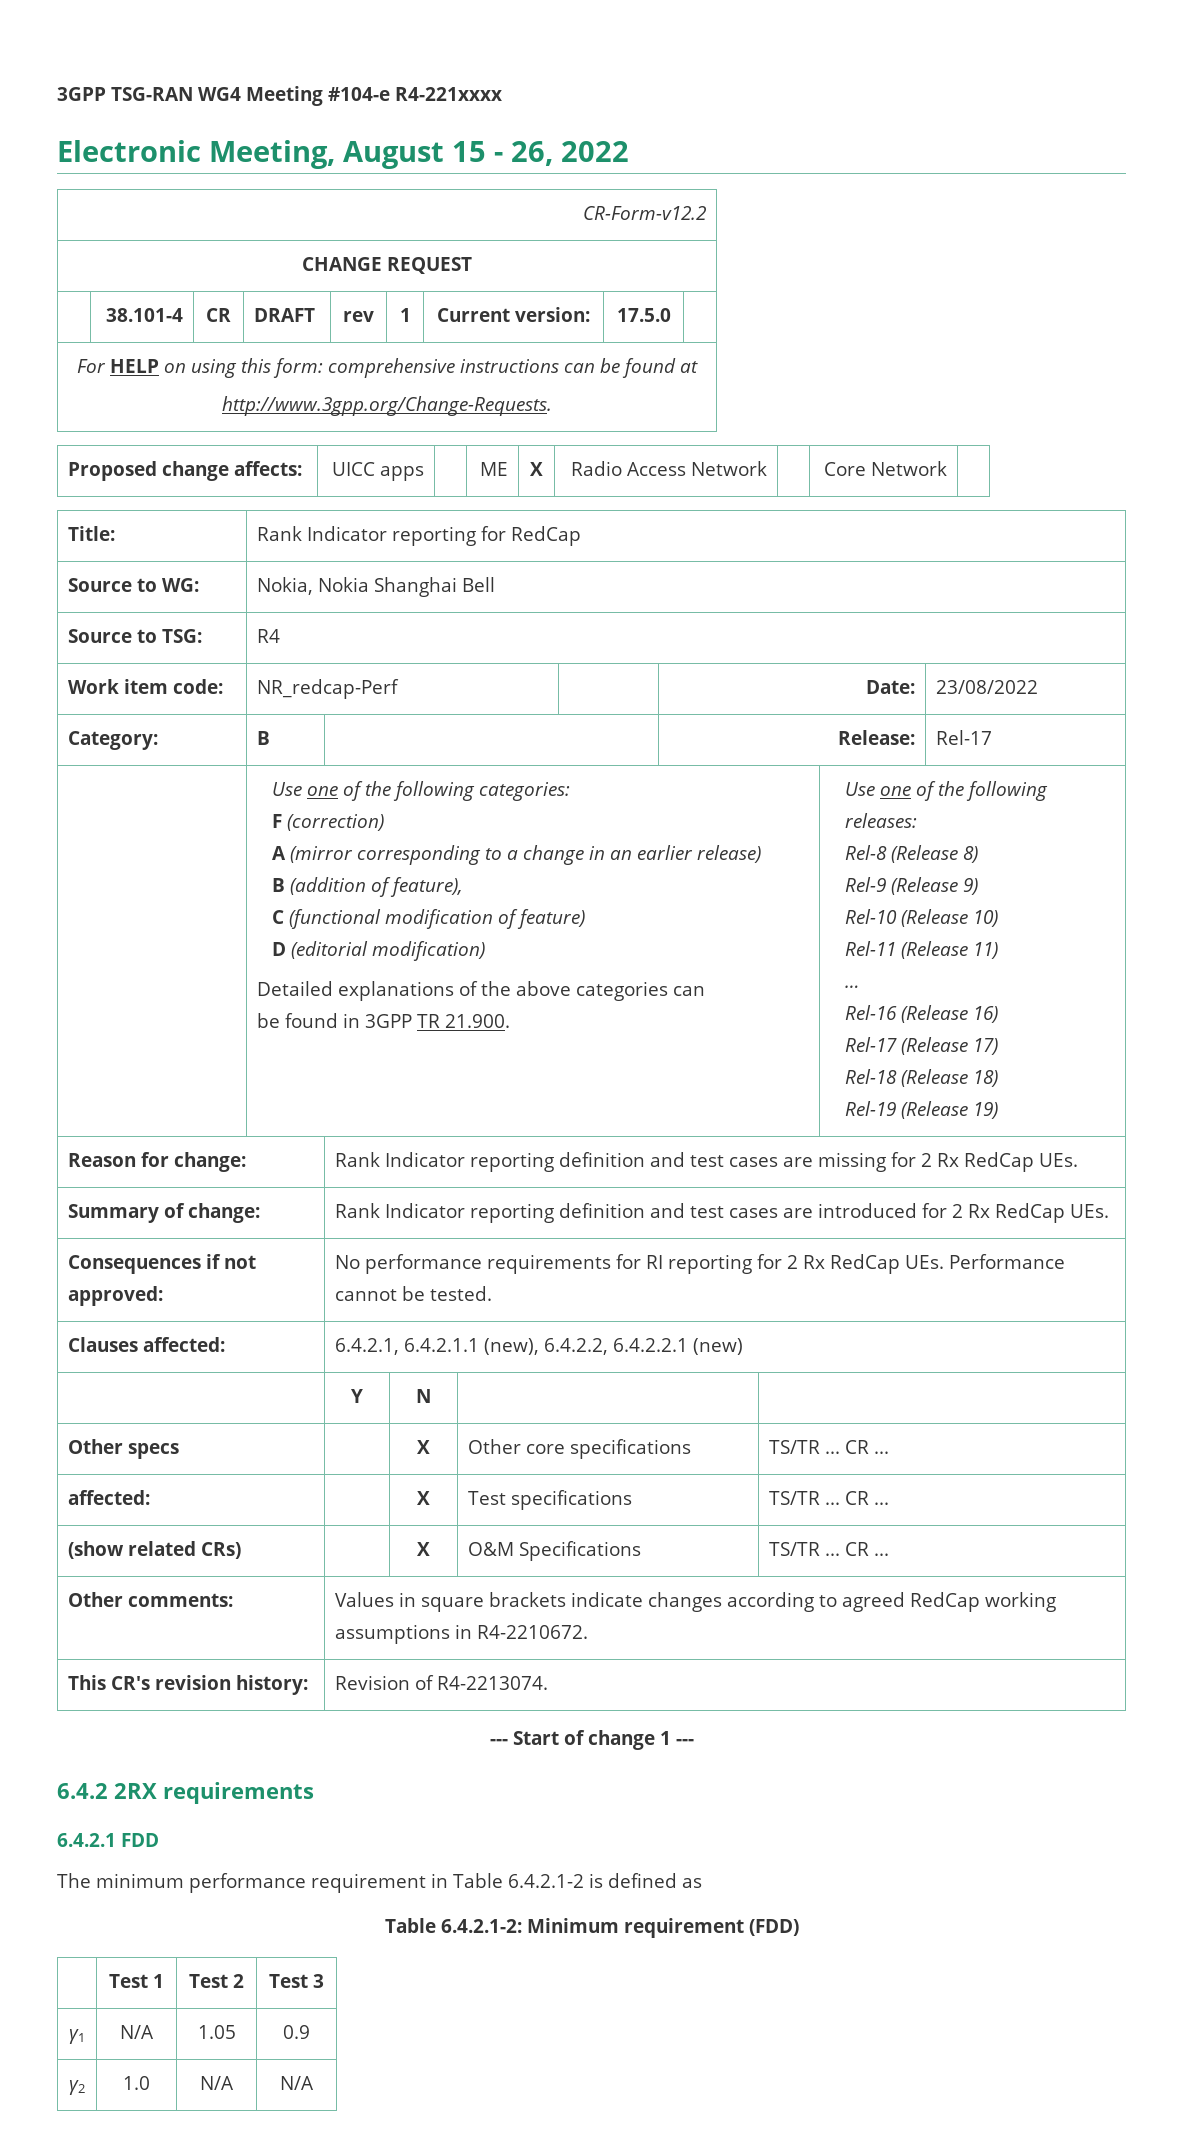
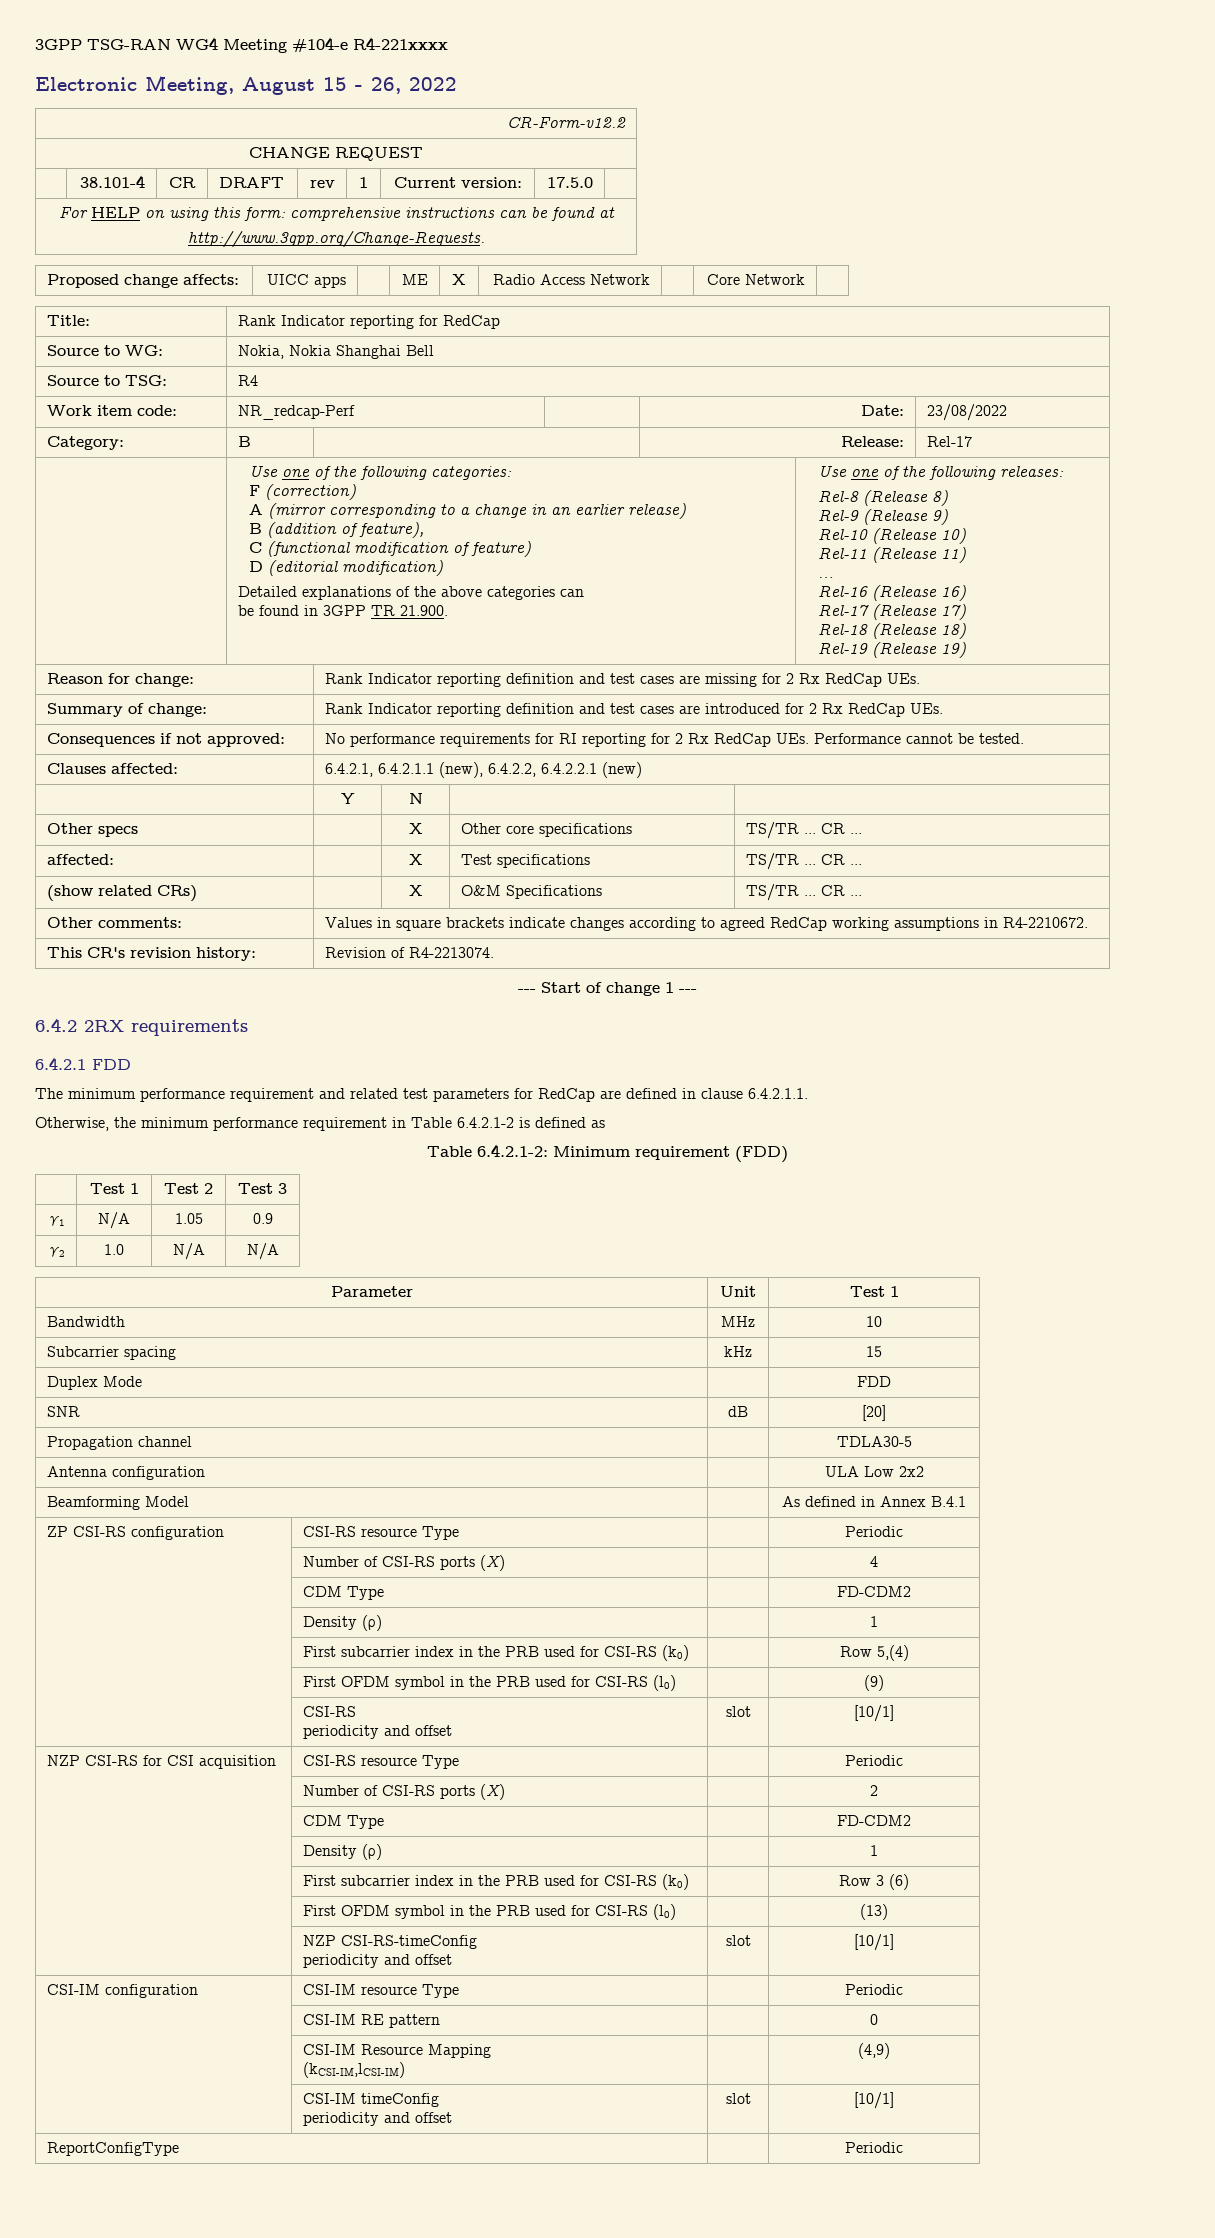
- The minimum performance requirement in Table 6.4.2.1-2 is defined as
+ The minimum performance requirement and related test parameters for RedCap are defined in clause 6.4.2.1.1.
+ Otherwise, the minimum performance requirement in Table 6.4.2.1-2 is defined as
+ Parameter | Unit | Test 1
+ Bandwidth | MHz | 10
+ Subcarrier spacing | kHz | 15
+ Duplex Mode | | FDD
+ SNR | dB | [20]
+ Propagation channel | | TDLA30-5
+ Antenna configuration | | ULA Low 2x2
+ Beamforming Model | | As defined in Annex B.4.1
+ ZP CSI-RS configuration | CSI-RS resource Type | | Periodic
+ | Number of CSI-RS ports (X) | | 4
+ | CDM Type | | FD-CDM2
+ | Density (ρ) | | 1
+ | First subcarrier index in the PRB used for CSI-RS (k0) | | Row 5,(4)
+ | First OFDM symbol in the PRB used for CSI-RS (l0) | | (9)
+ | CSI-RS
+ periodicity and offset | slot | [10/1]
+ NZP CSI-RS for CSI acquisition | CSI-RS resource Type | | Periodic
+ | Number of CSI-RS ports (X) | | 2
+ | CDM Type | | FD-CDM2
+ | Density (ρ) | | 1
+ | First subcarrier index in the PRB used for CSI-RS (k0) | | Row 3 (6)
+ | First OFDM symbol in the PRB used for CSI-RS (l0) | | (13)
+ | NZP CSI-RS-timeConfig
+ periodicity and offset | slot | [10/1]
+ CSI-IM configuration | CSI-IM resource Type | | Periodic
+ | CSI-IM RE pattern | | 0
+ | CSI-IM Resource Mapping
+ (kCSI-IM,lCSI-IM) | | (4,9)
+ | CSI-IM timeConfig
+ periodicity and offset | slot | [10/1]
+ ReportConfigType | | Periodic

